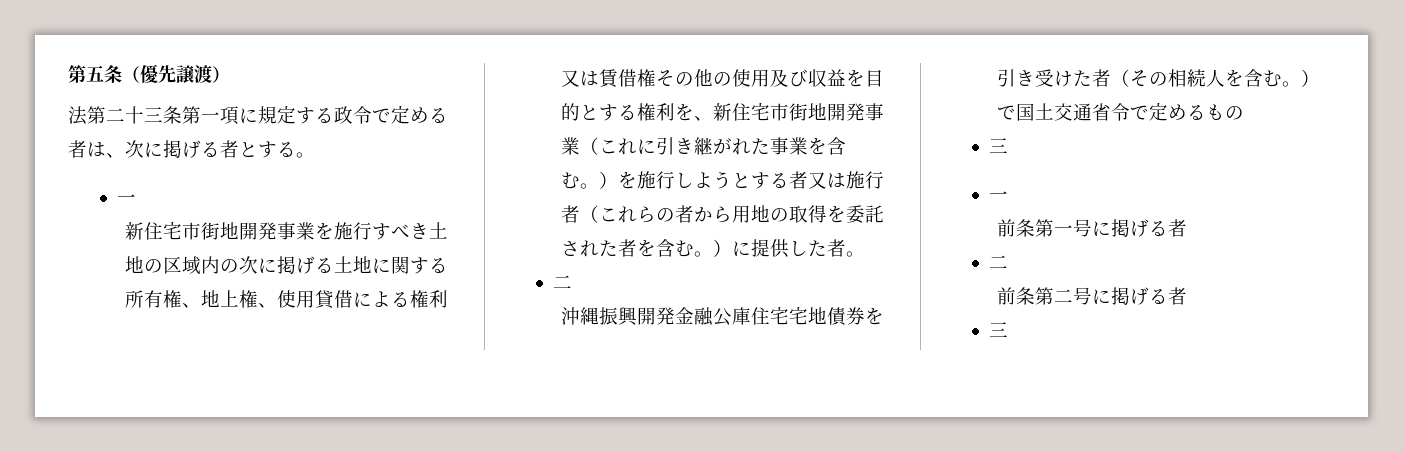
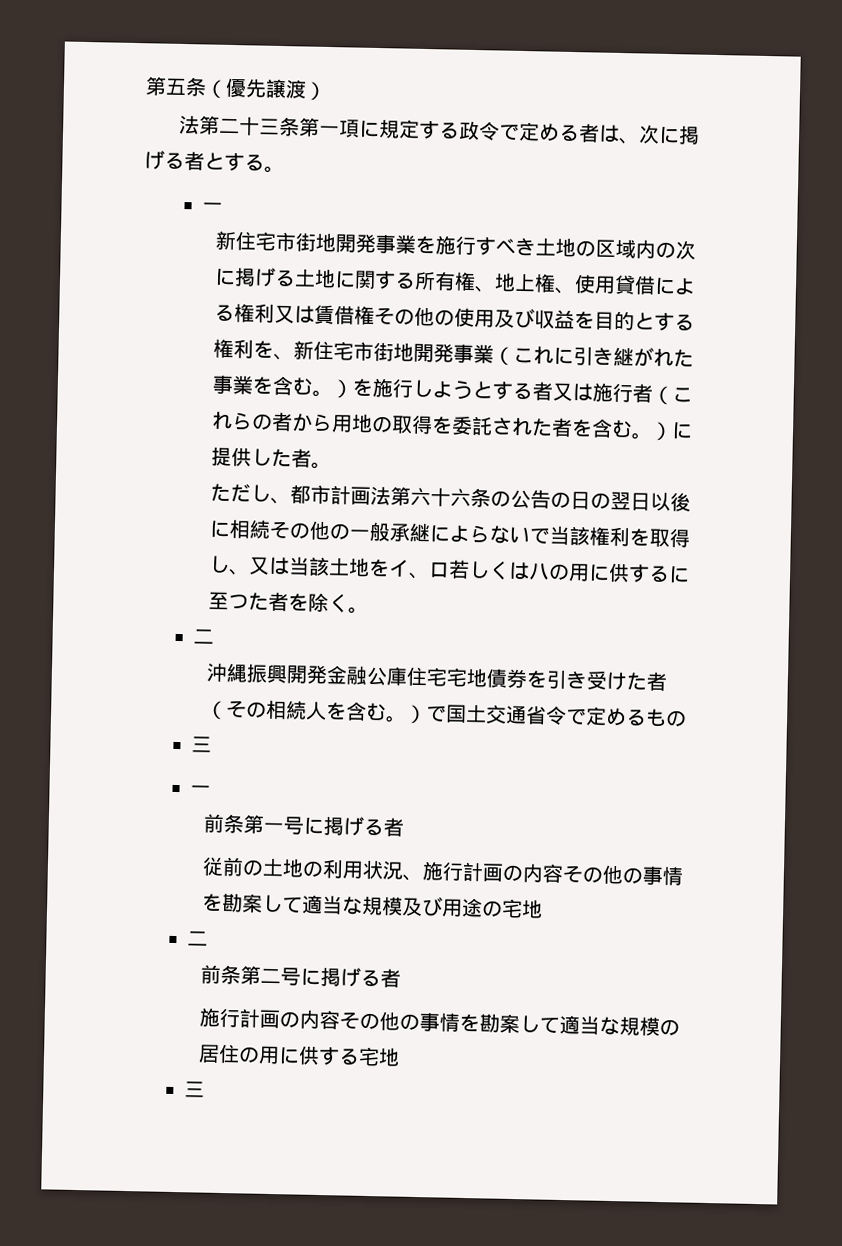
+ ただし、都市計画法第六十六条の公告の日の翌日以後に相続その他の一般承継によらないで当該権利を取得し、又は当該土地をイ、ロ若しくはハの用に供するに至つた者を除く。
+ 従前の土地の利用状況、施行計画の内容その他の事情を勘案して適当な規模及び用途の宅地
+ 施行計画の内容その他の事情を勘案して適当な規模の居住の用に供する宅地

